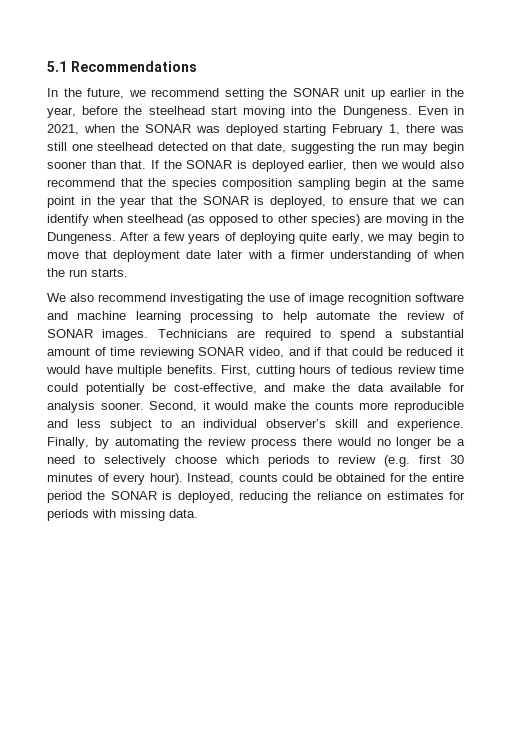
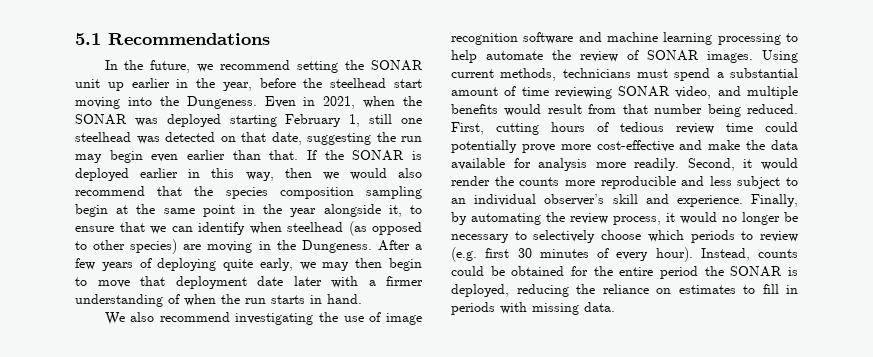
- Even in 2021, when the SONAR was deployed starting February 1, there was still one steelhead detected on that date, suggesting the run may begin sooner than that.
+ Even in 2021, when the SONAR was deployed starting February 1, still one steelhead was detected on that date, suggesting the run may begin even earlier than that.
- If the SONAR is deployed earlier, then we would also recommend that the species composition sampling begin at the same point in the year that the SONAR is deployed, to ensure that we can identify when steelhead (as opposed to other species) are moving in the Dungeness.
+ If the SONAR is deployed earlier in this way, then we would also recommend that the species composition sampling begin at the same point in the year alongside it, to ensure that we can identify when steelhead (as opposed to other species) are moving in the Dungeness.
- After a few years of deploying quite early, we may begin to move that deployment date later with a firmer understanding of when the run starts.
+ After a few years of deploying quite early, we may then begin to move that deployment date later with a firmer understanding of when the run starts in hand.
- Technicians are required to spend a substantial amount of time reviewing SONAR video, and if that could be reduced it would have multiple benefits.
+ Using current methods, technicians must spend a substantial amount of time reviewing SONAR video, and multiple benefits would result from that number being reduced.
- First, cutting hours of tedious review time could potentially be cost-effective, and make the data available for analysis sooner.
+ First, cutting hours of tedious review time could potentially prove more cost-effective and make the data available for analysis more readily.
- Second, it would make the counts more reproducible and less subject to an individual observer’s skill and experience.
+ Second, it would render the counts more reproducible and less subject to an individual observer’s skill and experience.
- Finally, by automating the review process there would no longer be a need to selectively choose which periods to review (e.g. first 30 minutes of every hour).
+ Finally, by automating the review process, it would no longer be necessary to selectively choose which periods to review (e.g. first 30 minutes of every hour).
- Instead, counts could be obtained for the entire period the SONAR is deployed, reducing the reliance on estimates for periods with missing data.
+ Instead, counts could be obtained for the entire period the SONAR is deployed, reducing the reliance on estimates to fill in periods with missing data.

